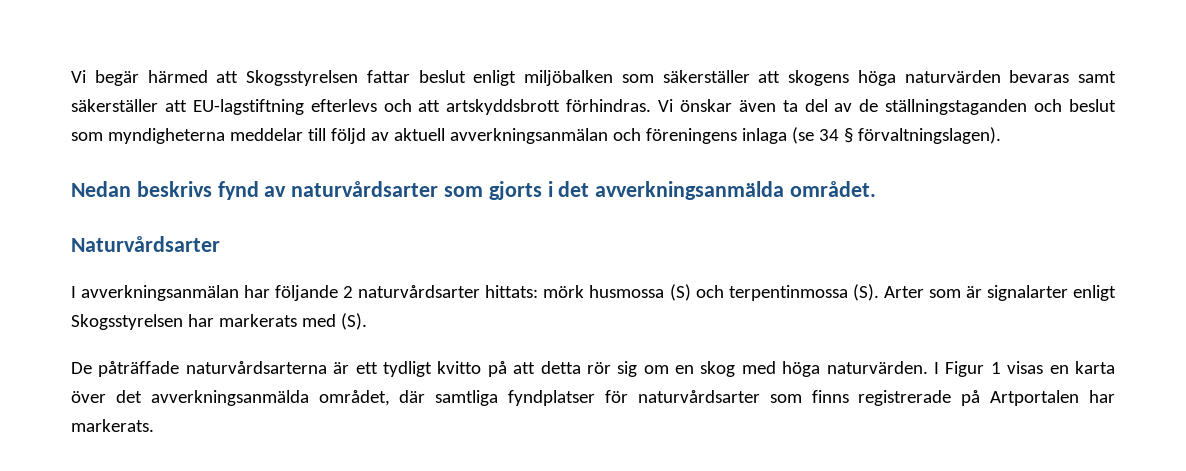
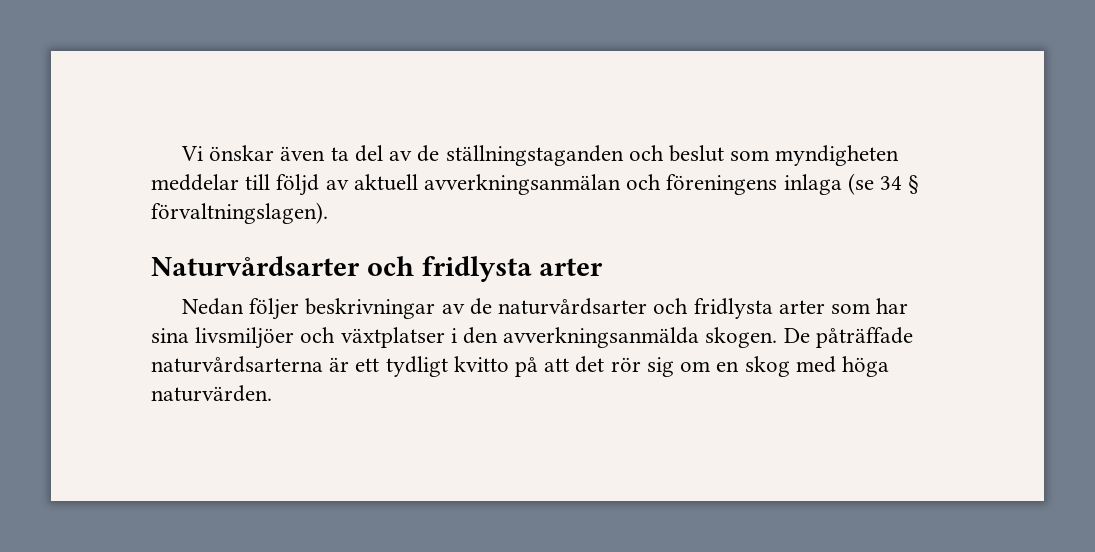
- Vi begär härmed att Skogsstyrelsen fattar beslut enligt miljöbalken som säkerställer att skogens höga naturvärden bevaras samt säkerställer att EU-lagstiftning efterlevs och att artskyddsbrott förhindras. Vi önskar även ta del av de ställningstaganden och beslut som myndigheterna meddelar till följd av aktuell avverkningsanmälan och föreningens inlaga (se 34 § förvaltningslagen).
+ Vi önskar även ta del av de ställningstaganden och beslut som myndigheten meddelar till följd av aktuell avverkningsanmälan och föreningens inlaga (se 34 § förvaltningslagen).
- Nedan beskrivs fynd av naturvårdsarter som gjorts i det avverkningsanmälda området.
- Naturvårdsarter
- I avverkningsanmälan har följande 2 naturvårdsarter hittats: mörk husmossa (S) och terpentinmossa (S). Arter som är signalarter enligt Skogsstyrelsen har markerats med (S).
- De påträffade naturvårdsarterna är ett tydligt kvitto på att detta rör sig om en skog med höga naturvärden. I Figur 1 visas en karta över det avverkningsanmälda området, där samtliga fyndplatser för naturvårdsarter som finns registrerade på Artportalen har markerats.
+ Naturvårdsarter och fridlysta arter
+ Nedan följer beskrivningar av de naturvårdsarter och fridlysta arter som har sina livsmiljöer och växtplatser i den avverkningsanmälda skogen. De påträffade naturvårdsarterna är ett tydligt kvitto på att det rör sig om en skog med höga naturvärden.

